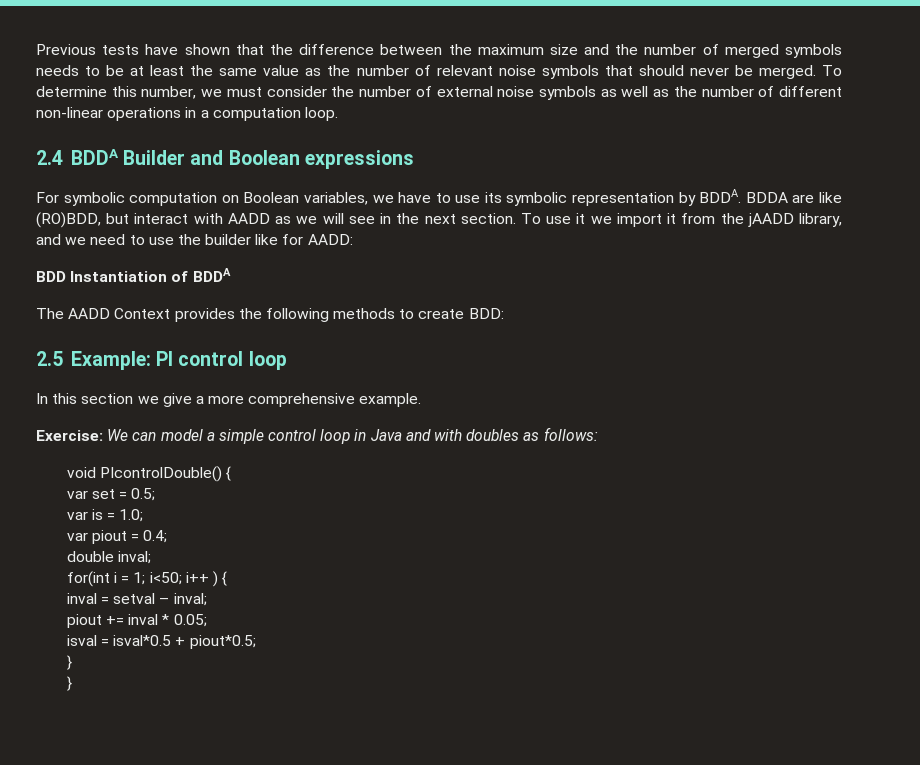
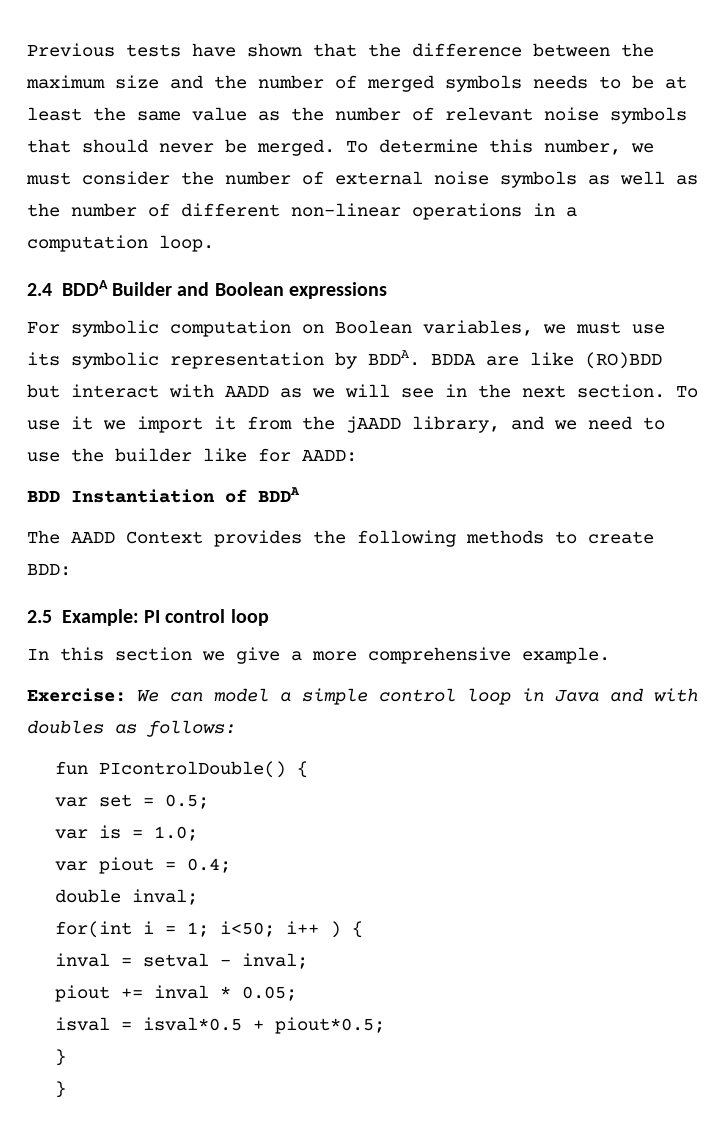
- For symbolic computation on Boolean variables, we have to use its symbolic representation by BDDA.
+ For symbolic computation on Boolean variables, we must use its symbolic representation by BDDA.
- BDDA are like (RO)BDD, but interact with AADD as we will see in the next section.
+ BDDA are like (RO)BDD but interact with AADD as we will see in the next section.
- void PIcontrolDouble() {
+ fun PIcontrolDouble() {

